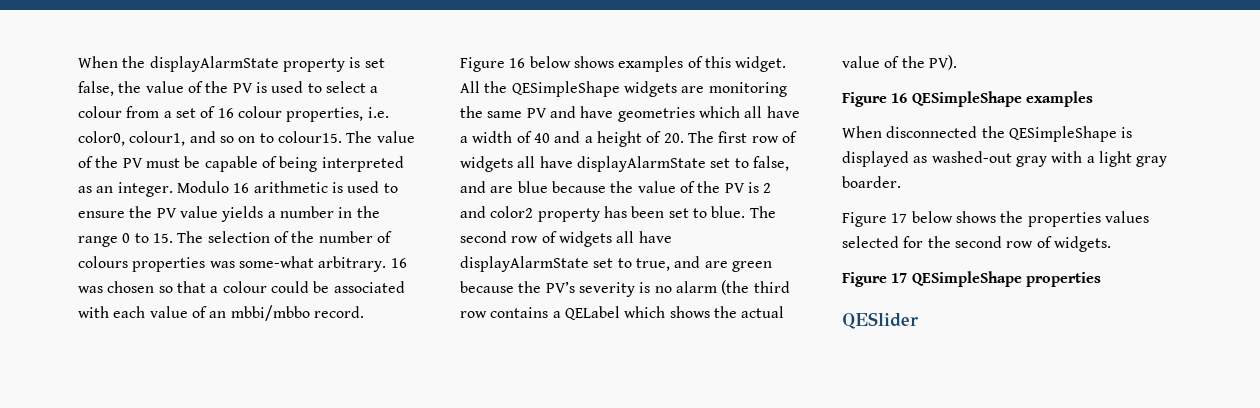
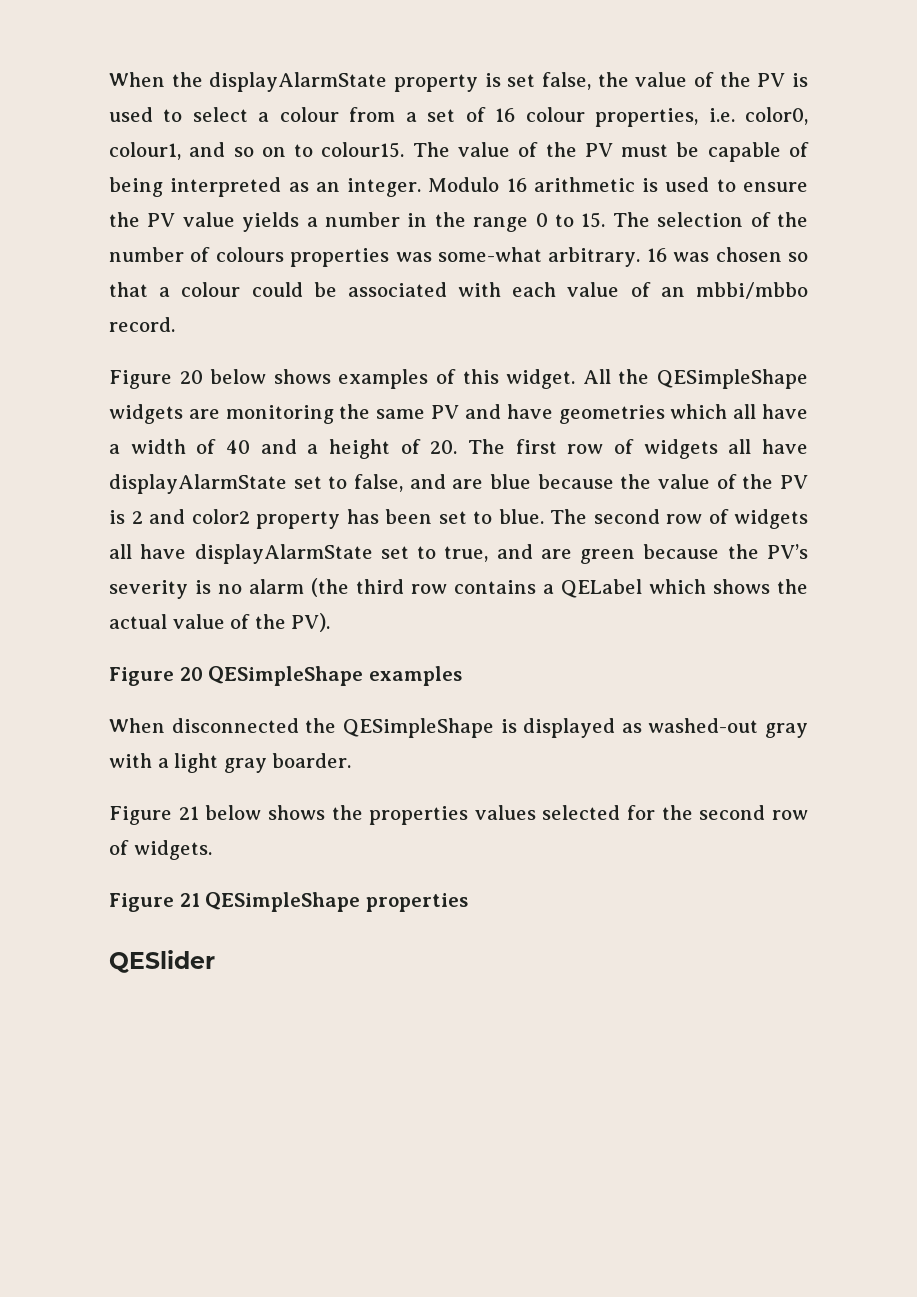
- Figure 16 below shows examples of this widget.
+ Figure 20 below shows examples of this widget.
- Figure 16 QESimpleShape examples
+ Figure 20 QESimpleShape examples
- Figure 17 below shows the properties values selected for the second row of widgets.
+ Figure 21 below shows the properties values selected for the second row of widgets.
- Figure 17 QESimpleShape properties
+ Figure 21 QESimpleShape properties

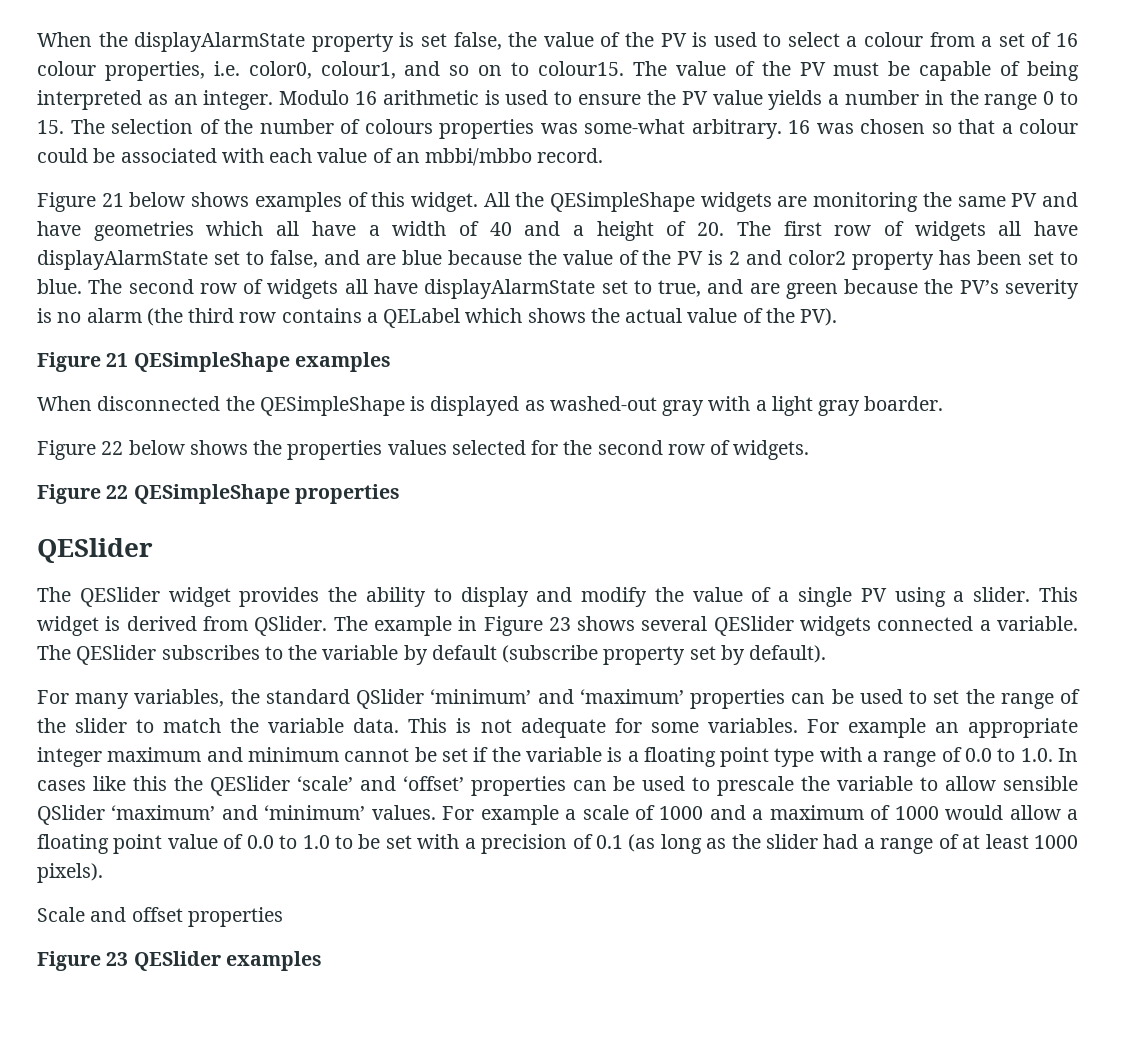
- Figure 20 below shows examples of this widget.
+ Figure 21 below shows examples of this widget.
- Figure 20 QESimpleShape examples
+ Figure 21 QESimpleShape examples
- Figure 21 below shows the properties values selected for the second row of widgets.
+ Figure 22 below shows the properties values selected for the second row of widgets.
- Figure 21 QESimpleShape properties
+ Figure 22 QESimpleShape properties
+ The QESlider widget provides the ability to display and modify the value of a single PV using a slider. This widget is derived from QSlider. The example in Figure 23 shows several QESlider widgets connected a variable. The QESlider subscribes to the variable by default (subscribe property set by default).
+ For many variables, the standard QSlider ‘minimum’ and ‘maximum’ properties can be used to set the range of the slider to match the variable data. This is not adequate for some variables. For example an appropriate integer maximum and minimum cannot be set if the variable is a floating point type with a range of 0.0 to 1.0. In cases like this the QESlider ‘scale’ and ‘offset’ properties can be used to prescale the variable to allow sensible QSlider ‘maximum’ and ‘minimum’ values. For example a scale of 1000 and a maximum of 1000 would allow a floating point value of 0.0 to 1.0 to be set with a precision of 0.1 (as long as the slider had a range of at least 1000 pixels).
+ Scale and offset properties
+ Figure 23 QESlider examples

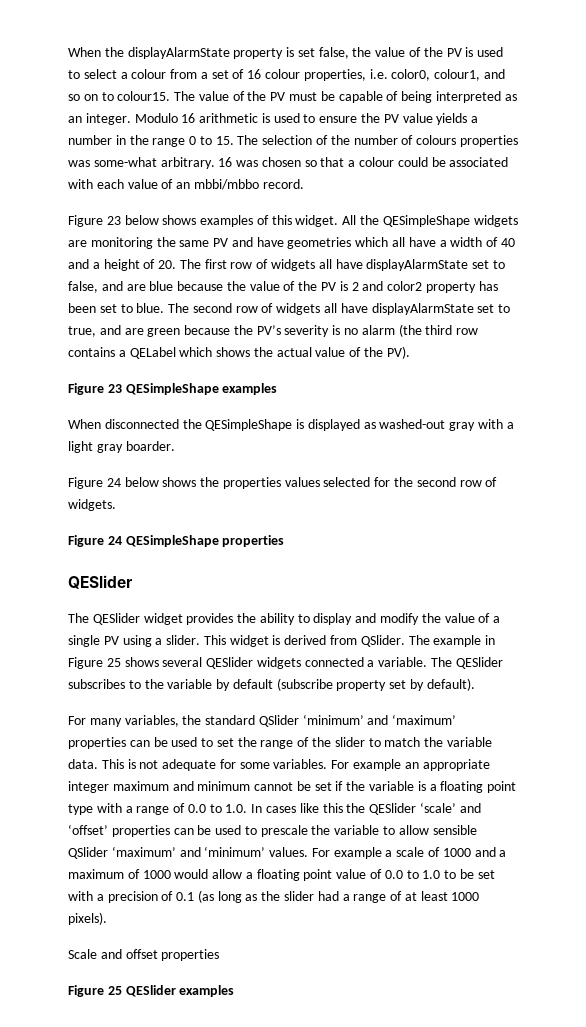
- Figure 21 below shows examples of this widget.
+ Figure 23 below shows examples of this widget.
- Figure 21 QESimpleShape examples
+ Figure 23 QESimpleShape examples
- Figure 22 below shows the properties values selected for the second row of widgets.
+ Figure 24 below shows the properties values selected for the second row of widgets.
- Figure 22 QESimpleShape properties
+ Figure 24 QESimpleShape properties
- The example in Figure 23 shows several QESlider widgets connected a variable.
+ The example in Figure 25 shows several QESlider widgets connected a variable.
- Figure 23 QESlider examples
+ Figure 25 QESlider examples

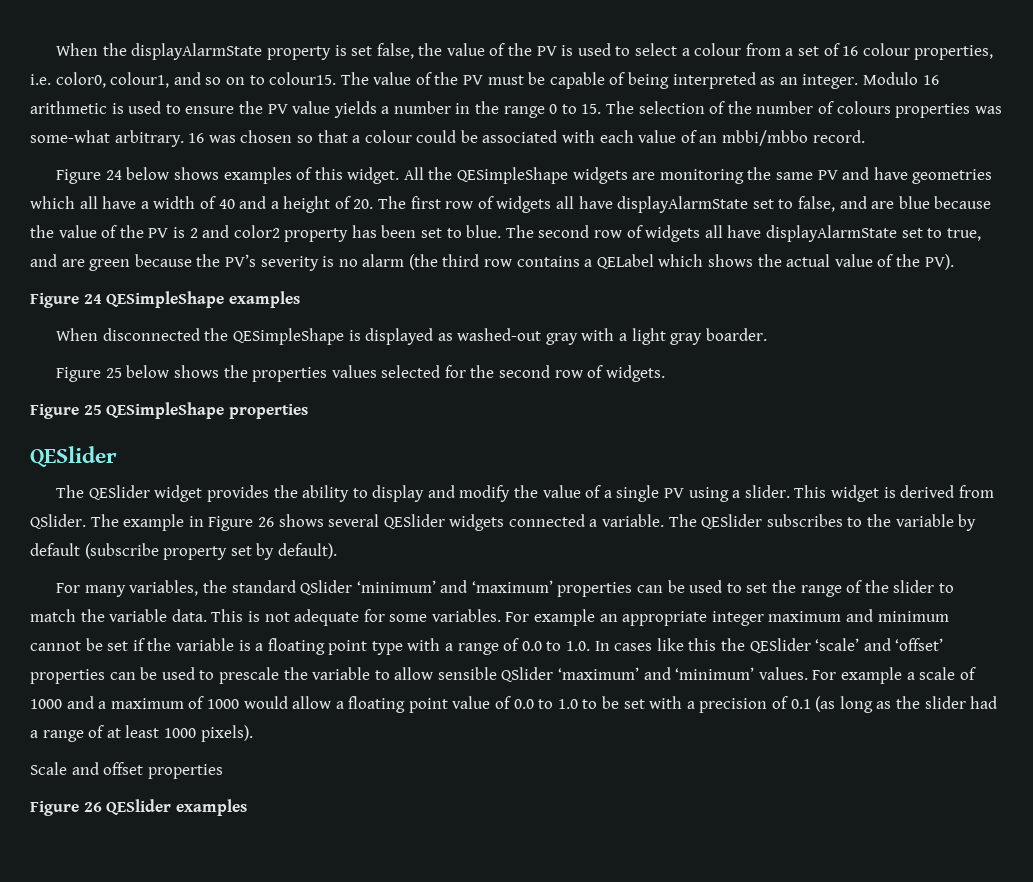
- Figure 23 below shows examples of this widget.
+ Figure 24 below shows examples of this widget.
- Figure 23 QESimpleShape examples
+ Figure 24 QESimpleShape examples
- Figure 24 below shows the properties values selected for the second row of widgets.
+ Figure 25 below shows the properties values selected for the second row of widgets.
- Figure 24 QESimpleShape properties
+ Figure 25 QESimpleShape properties
- The example in Figure 25 shows several QESlider widgets connected a variable.
+ The example in Figure 26 shows several QESlider widgets connected a variable.
- Figure 25 QESlider examples
+ Figure 26 QESlider examples

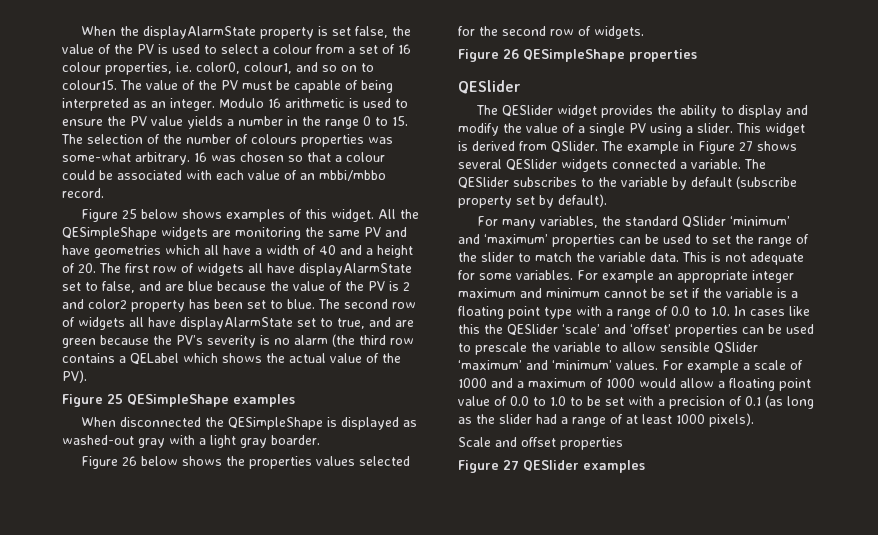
- Figure 24 below shows examples of this widget.
+ Figure 25 below shows examples of this widget.
- Figure 24 QESimpleShape examples
+ Figure 25 QESimpleShape examples
- Figure 25 below shows the properties values selected for the second row of widgets.
+ Figure 26 below shows the properties values selected for the second row of widgets.
- Figure 25 QESimpleShape properties
+ Figure 26 QESimpleShape properties
- The example in Figure 26 shows several QESlider widgets connected a variable.
+ The example in Figure 27 shows several QESlider widgets connected a variable.
- Figure 26 QESlider examples
+ Figure 27 QESlider examples

